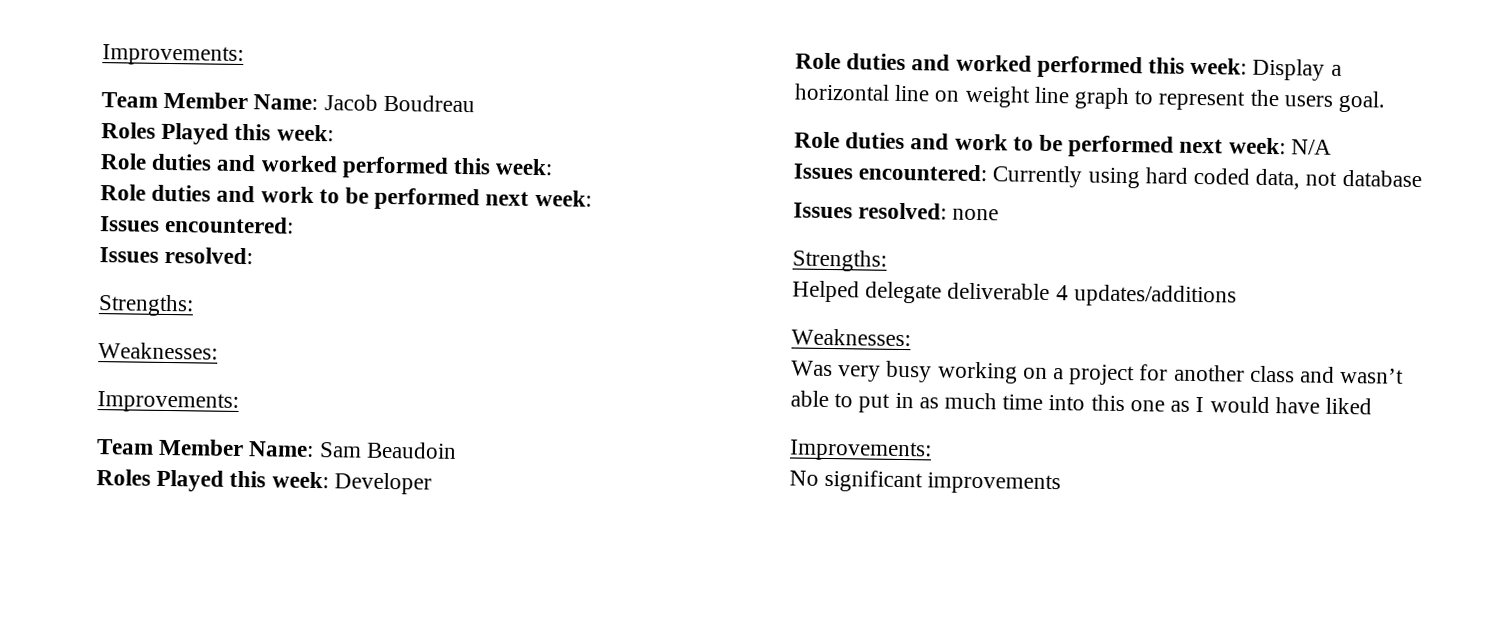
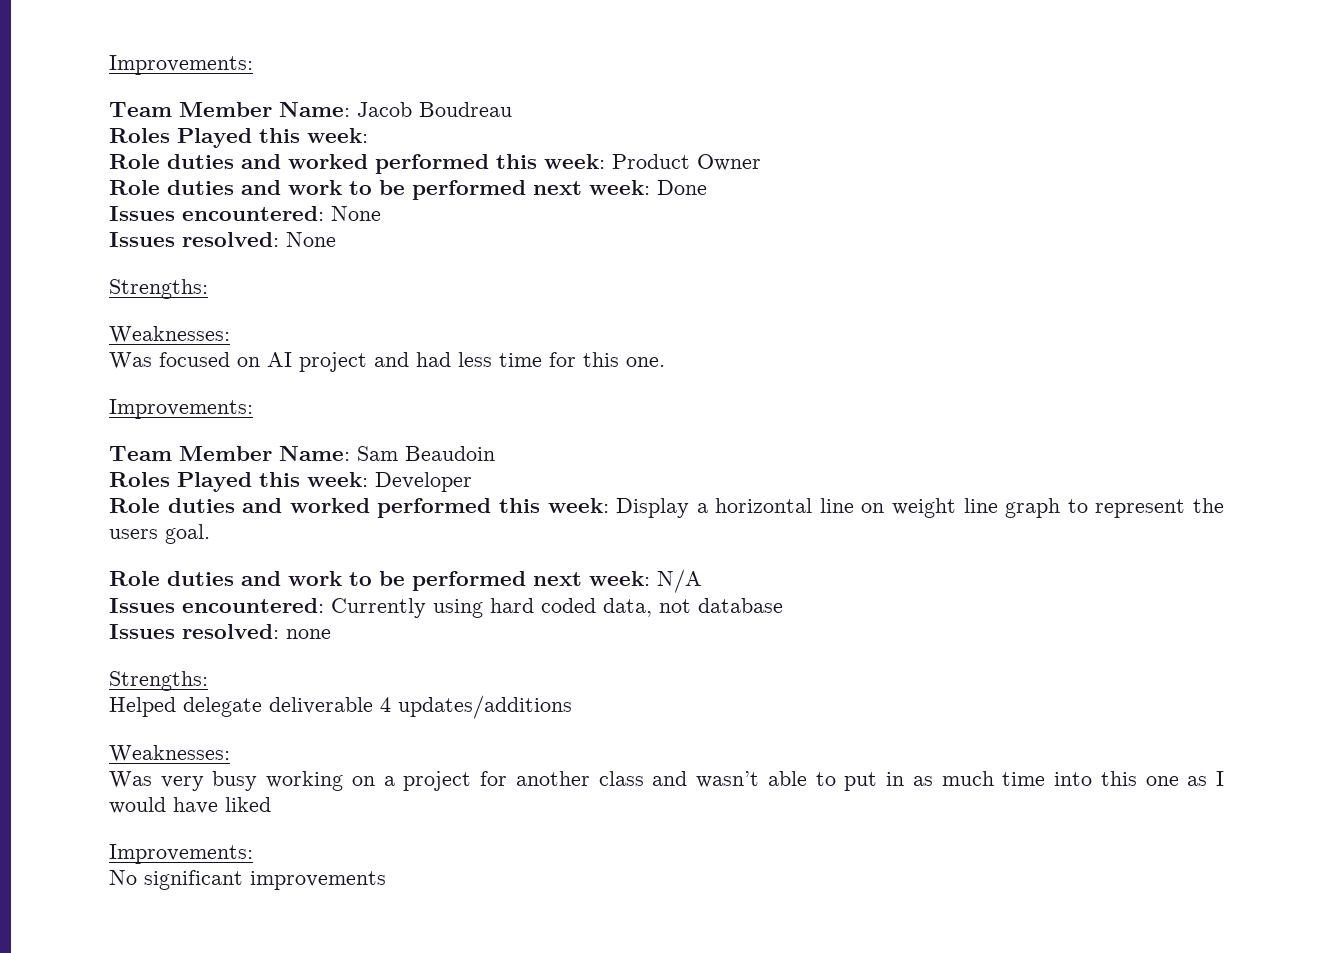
  Team Member Name: Jacob Boudreau
  Roles Played this week:
- Role duties and worked performed this week:
- Role duties and work to be performed next week:
- Issues encountered:
- Issues resolved:
+ Role duties and worked performed this week: Product Owner
+ Role duties and work to be performed next week: Done
+ Issues encountered: None
+ Issues resolved: None
+ Was focused on AI project and had less time for this one.

